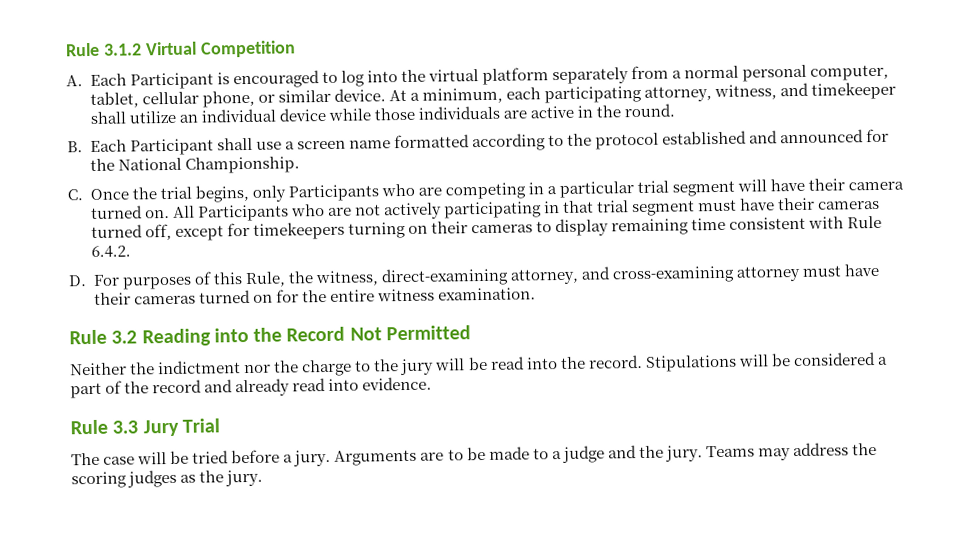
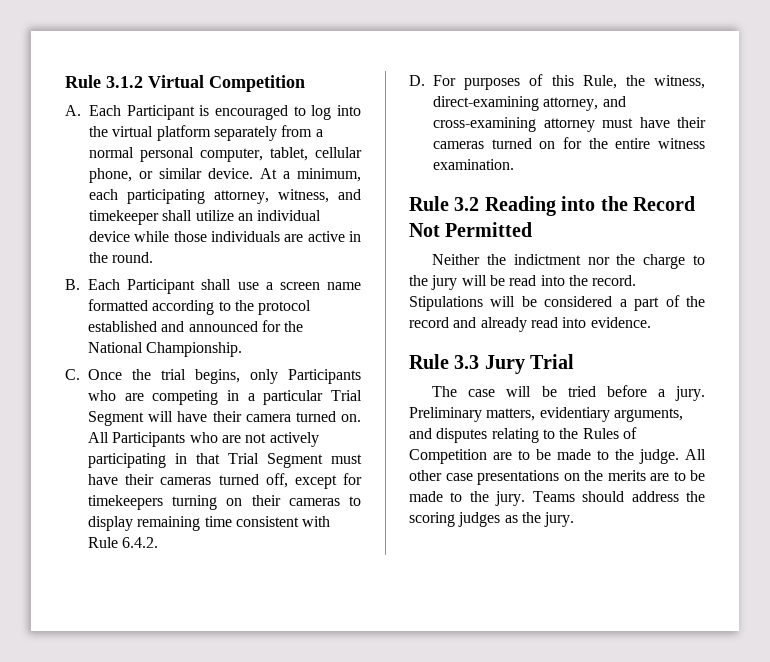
- C. Once the trial begins, only Participants who are competing in a particular trial segment will have their camera turned on.
+ C. Once the trial begins, only Participants who are competing in a particular Trial Segment will have their camera turned on.
- All Participants who are not actively participating in that trial segment must have their cameras turned off, except for timekeepers turning on their cameras to display remaining time consistent with Rule 6.4.2.
+ All Participants who are not actively participating in that Trial Segment must have their cameras turned off, except for timekeepers turning on their cameras to display remaining time consistent with Rule 6.4.2.
- Arguments are to be made to a judge and the jury.
+ Preliminary matters, evidentiary arguments, and disputes relating to the Rules of Competition are to be made to the judge. All other case presentations on the merits are to be made to the jury.
- Teams may address the scoring judges as the jury.
+ Teams should address the scoring judges as the jury.

